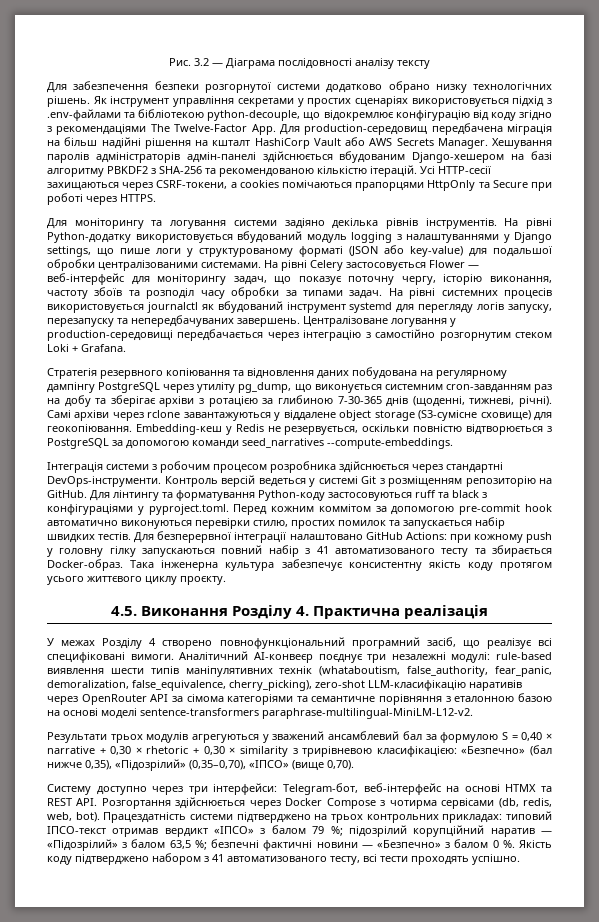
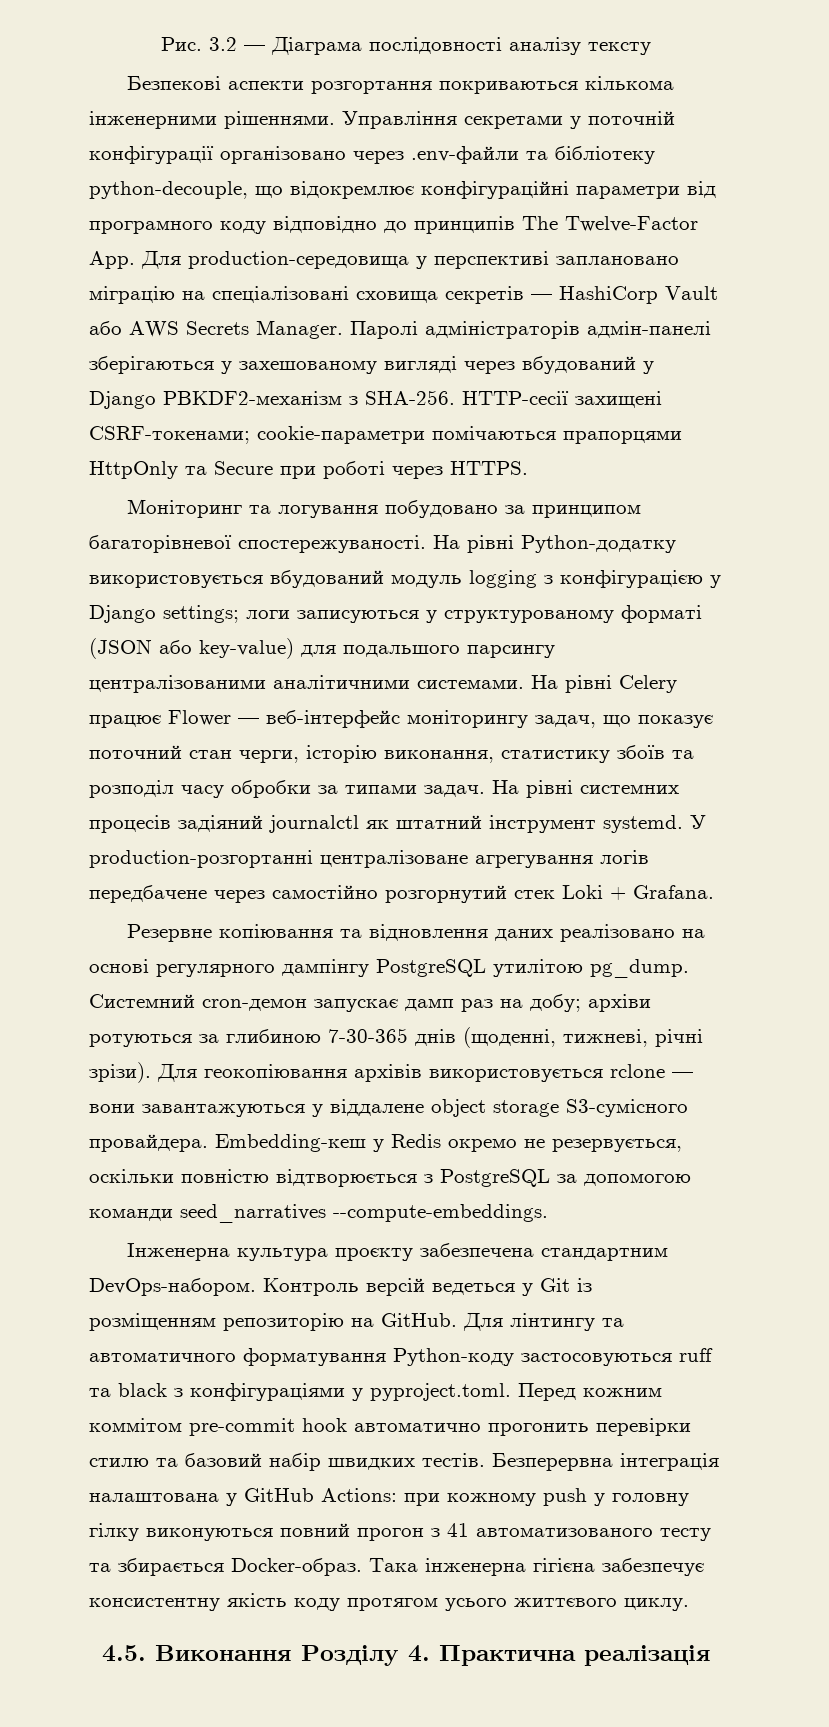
- Для забезпечення безпеки розгорнутої системи додатково обрано низку технологічних рішень. Як інструмент управління секретами у простих сценаріях використовується підхід з .env-файлами та бібліотекою python-decouple, що відокремлює конфігурацію від коду згідно з рекомендаціями The Twelve-Factor App. Для production-середовищ передбачена міграція на більш надійні рішення на кшталт HashiCorp Vault або AWS Secrets Manager.
+ Безпекові аспекти розгортання покриваються кількома інженерними рішеннями. Управління секретами у поточній конфігурації організовано через .env-файли та бібліотеку python-decouple, що відокремлює конфігураційні параметри від програмного коду відповідно до принципів The Twelve-Factor App. Для production-середовища у перспективі заплановано міграцію на спеціалізовані сховища секретів — HashiCorp Vault або AWS Secrets Manager.
- Хешування паролів адміністраторів адмін-панелі здійснюється вбудованим Django-хешером на базі алгоритму PBKDF2 з SHA-256 та рекомендованою кількістю ітерацій. Усі HTTP-сесії захищаються через CSRF-токени, а cookies помічаються прапорцями HttpOnly та Secure при роботі через HTTPS.
+ Паролі адміністраторів адмін-панелі зберігаються у захешованому вигляді через вбудований у Django PBKDF2-механізм з SHA-256. HTTP-сесії захищені CSRF-токенами; cookie-параметри помічаються прапорцями HttpOnly та Secure при роботі через HTTPS.
- Для моніторингу та логування системи задіяно декілька рівнів інструментів.
+ Моніторинг та логування побудовано за принципом багаторівневої спостережуваності.
- На рівні Python-додатку використовується вбудований модуль logging з налаштуваннями у Django settings, що пише логи у структурованому форматі (JSON або key-value) для подальшої обробки централізованими системами.
+ На рівні Python-додатку використовується вбудований модуль logging з конфігурацією у Django settings; логи записуються у структурованому форматі (JSON або key-value) для подальшого парсингу централізованими аналітичними системами.
- На рівні Celery застосовується Flower — веб-інтерфейс для моніторингу задач, що показує поточну чергу, історію виконання, частоту збоїв та розподіл часу обробки за типами задач.
+ На рівні Celery працює Flower — веб-інтерфейс моніторингу задач, що показує поточний стан черги, історію виконання, статистику збоїв та розподіл часу обробки за типами задач.
- На рівні системних процесів використовується journalctl як вбудований інструмент systemd для перегляду логів запуску, перезапуску та непередбачуваних завершень. Централізоване логування у production-середовищі передбачається через інтеграцію з самостійно розгорнутим стеком Loki + Grafana.
+ На рівні системних процесів задіяний journalctl як штатний інструмент systemd. У production-розгортанні централізоване агрегування логів передбачене через самостійно розгорнутий стек Loki + Grafana.
- Стратегія резервного копіювання та відновлення даних побудована на регулярному дампінгу PostgreSQL через утиліту pg_dump, що виконується системним cron-завданням раз на добу та зберігає архіви з ротацією за глибиною 7-30-365 днів (щоденні, тижневі, річні). Самі архіви через rclone завантажуються у віддалене object storage (S3-сумісне сховище) для геокопіювання.
+ Резервне копіювання та відновлення даних реалізовано на основі регулярного дампінгу PostgreSQL утилітою pg_dump. Системний cron-демон запускає дамп раз на добу; архіви ротуються за глибиною 7-30-365 днів (щоденні, тижневі, річні зрізи). Для геокопіювання архівів використовується rclone — вони завантажуються у віддалене object storage S3-сумісного провайдера.
- Embedding-кеш у Redis не резервується, оскільки повністю відтворюється з PostgreSQL за допомогою команди seed_narratives --compute-embeddings.
+ Embedding-кеш у Redis окремо не резервується, оскільки повністю відтворюється з PostgreSQL за допомогою команди seed_narratives --compute-embeddings.
- Інтеграція системи з робочим процесом розробника здійснюється через стандартні DevOps-інструменти.
+ Інженерна культура проєкту забезпечена стандартним DevOps-набором.
- Контроль версій ведеться у системі Git з розміщенням репозиторію на GitHub.
+ Контроль версій ведеться у Git із розміщенням репозиторію на GitHub.
- Для лінтингу та форматування Python-коду застосовуються ruff та black з конфігураціями у pyproject.toml. Перед кожним коммітом за допомогою pre-commit hook автоматично виконуються перевірки стилю, простих помилок та запускається набір швидких тестів. Для безперервної інтеграції налаштовано GitHub Actions: при кожному push у головну гілку запускаються повний набір з 41 автоматизованого тесту та збирається Docker-образ.
+ Для лінтингу та автоматичного форматування Python-коду застосовуються ruff та black з конфігураціями у pyproject.toml. Перед кожним коммітом pre-commit hook автоматично прогонить перевірки стилю та базовий набір швидких тестів. Безперервна інтеграція налаштована у GitHub Actions: при кожному push у головну гілку виконуються повний прогон з 41 автоматизованого тесту та збирається Docker-образ.
- Така інженерна культура забезпечує консистентну якість коду протягом усього життєвого циклу проєкту.
+ Така інженерна гігієна забезпечує консистентну якість коду протягом усього життєвого циклу.
- У межах Розділу 4 створено повнофункціональний програмний засіб, що реалізує всі специфіковані вимоги. Аналітичний AI-конвеєр поєднує три незалежні модулі: rule-based виявлення шести типів маніпулятивних технік (whataboutism, false_authority, fear_panic, demoralization, false_equivalence, cherry_picking), zero-shot LLM-класифікацію наративів через OpenRouter API за сімома категоріями та семантичне порівняння з еталонною базою на основі моделі sentence-transformers paraphrase-multilingual-MiniLM-L12-v2.
- Результати трьох модулів агрегуються у зважений ансамблевий бал за формулою S = 0,40 × narrative + 0,30 × rhetoric + 0,30 × similarity з трирівневою класифікацією: «Безпечно» (бал нижче 0,35), «Підозрілий» (0,35–0,70), «ІПСО» (вище 0,70).
- Систему доступно через три інтерфейси: Telegram-бот, веб-інтерфейс на основі HTMX та REST API. Розгортання здійснюється через Docker Compose з чотирма сервісами (db, redis, web, bot). Працездатність системи підтверджено на трьох контрольних прикладах: типовий ІПСО-текст отримав вердикт «ІПСО» з балом 79 %; підозрілий корупційний наратив — «Підозрілий» з балом 63,5 %; безпечні фактичні новини — «Безпечно» з балом 0 %. Якість коду підтверджено набором з 41 автоматизованого тесту, всі тести проходять успішно.

